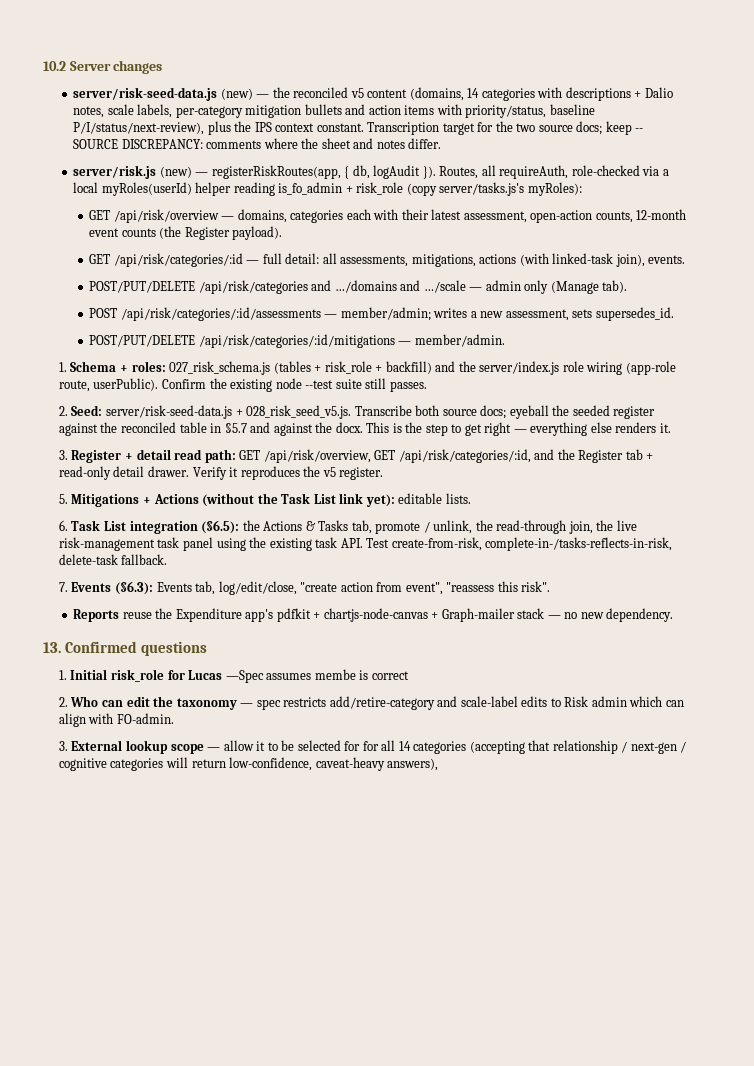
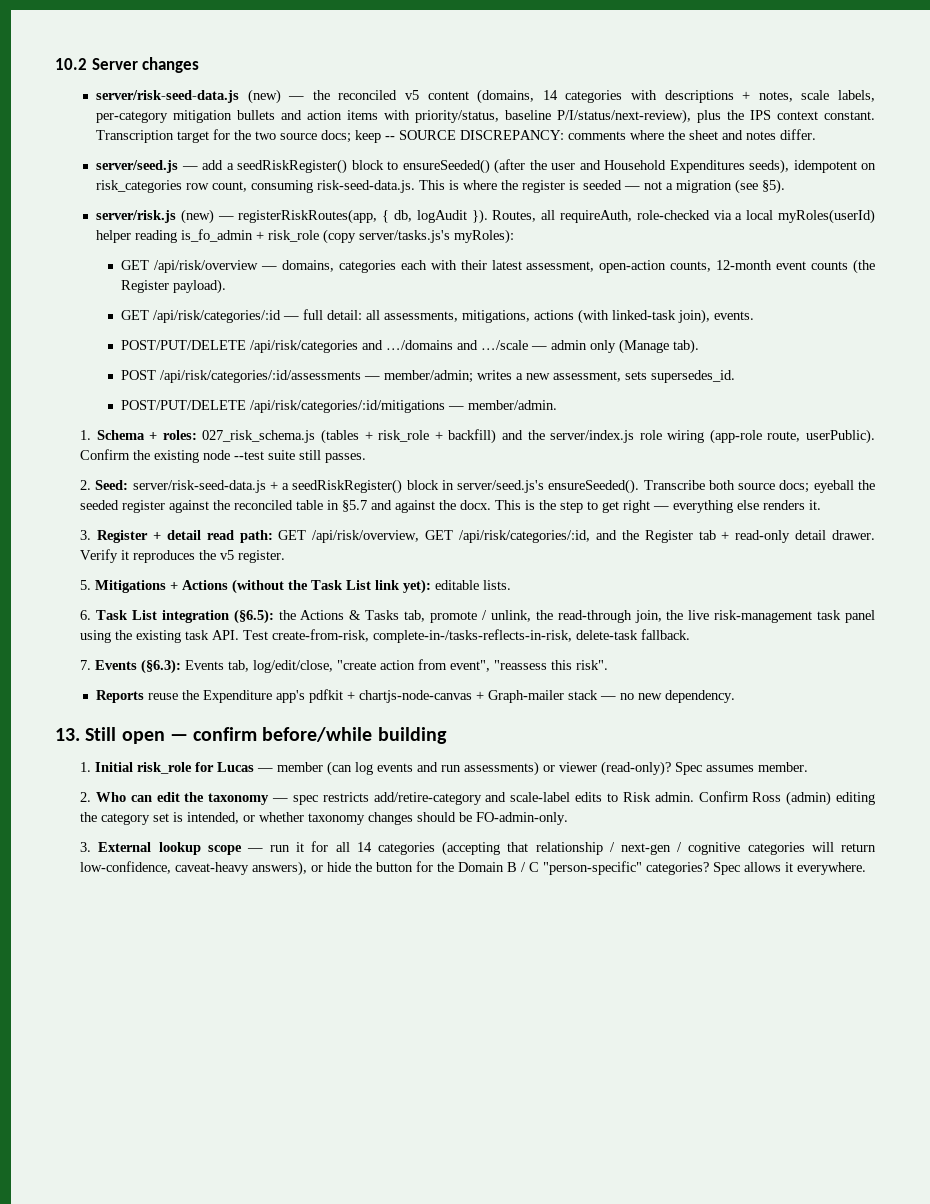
- server/risk-seed-data.js (new) — the reconciled v5 content (domains, 14 categories with descriptions + Dalio notes, scale labels, per-category mitigation bullets and action items with priority/status, baseline P/I/status/next-review), plus the IPS context constant.
+ server/risk-seed-data.js (new) — the reconciled v5 content (domains, 14 categories with descriptions + notes, scale labels, per-category mitigation bullets and action items with priority/status, baseline P/I/status/next-review), plus the IPS context constant.
+ server/seed.js — add a seedRiskRegister() block to ensureSeeded() (after the user and Household Expenditures seeds), idempotent on risk_categories row count, consuming risk-seed-data.js. This is where the register is seeded — not a migration (see §5).
- 2. Seed: server/risk-seed-data.js + 028_risk_seed_v5.js. Transcribe both source docs; eyeball the seeded register against the reconciled table in §5.7 and against the docx.
+ 2. Seed: server/risk-seed-data.js + a seedRiskRegister() block in server/seed.js's ensureSeeded(). Transcribe both source docs; eyeball the seeded register against the reconciled table in §5.7 and against the docx.
- 13. Confirmed questions
+ 13. Still open — confirm before/while building
- 1. Initial risk_role for Lucas —Spec assumes membe is correct
+ 1. Initial risk_role for Lucas — member (can log events and run assessments) or viewer (read-only)? Spec assumes member.
- 2. Who can edit the taxonomy — spec restricts add/retire-category and scale-label edits to Risk admin which can align with FO-admin.
+ 2. Who can edit the taxonomy — spec restricts add/retire-category and scale-label edits to Risk admin. Confirm Ross (admin) editing the category set is intended, or whether taxonomy changes should be FO-admin-only.
- 3. External lookup scope — allow it to be selected for for all 14 categories (accepting that relationship / next-gen / cognitive categories will return low-confidence, caveat-heavy answers),
+ 3. External lookup scope — run it for all 14 categories (accepting that relationship / next-gen / cognitive categories will return low-confidence, caveat-heavy answers), or hide the button for the Domain B / C "person-specific" categories? Spec allows it everywhere.

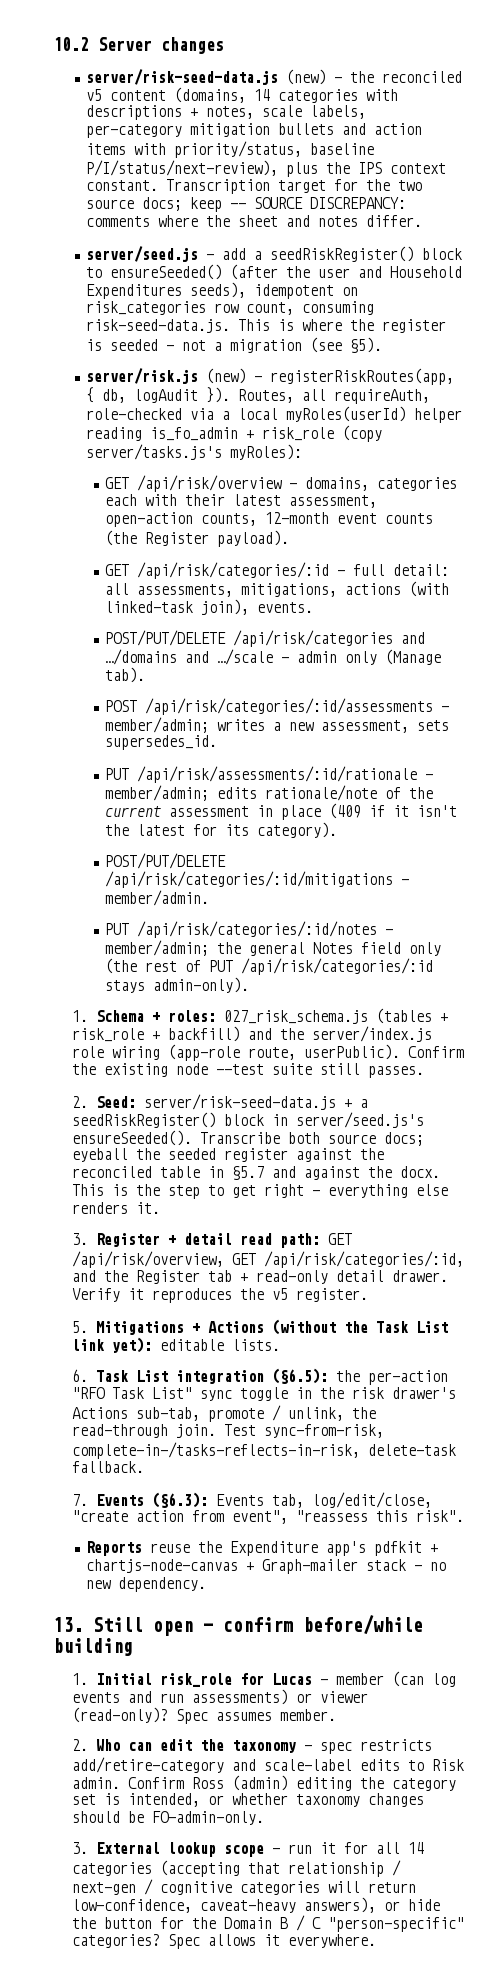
+ PUT /api/risk/assessments/:id/rationale — member/admin; edits rationale/note of the current assessment in place (409 if it isn't the latest for its category).
  POST/PUT/DELETE /api/risk/categories/:id/mitigations — member/admin.
+ PUT /api/risk/categories/:id/notes — member/admin; the general Notes field only (the rest of PUT /api/risk/categories/:id stays admin-only).
- 6. Task List integration (§6.5): the Actions & Tasks tab, promote / unlink, the read-through join, the live risk-management task panel using the existing task API. Test create-from-risk, complete-in-/tasks-reflects-in-risk, delete-task fallback.
+ 6. Task List integration (§6.5): the per-action "RFO Task List" sync toggle in the risk drawer's Actions sub-tab, promote / unlink, the read-through join. Test sync-from-risk, complete-in-/tasks-reflects-in-risk, delete-task fallback.

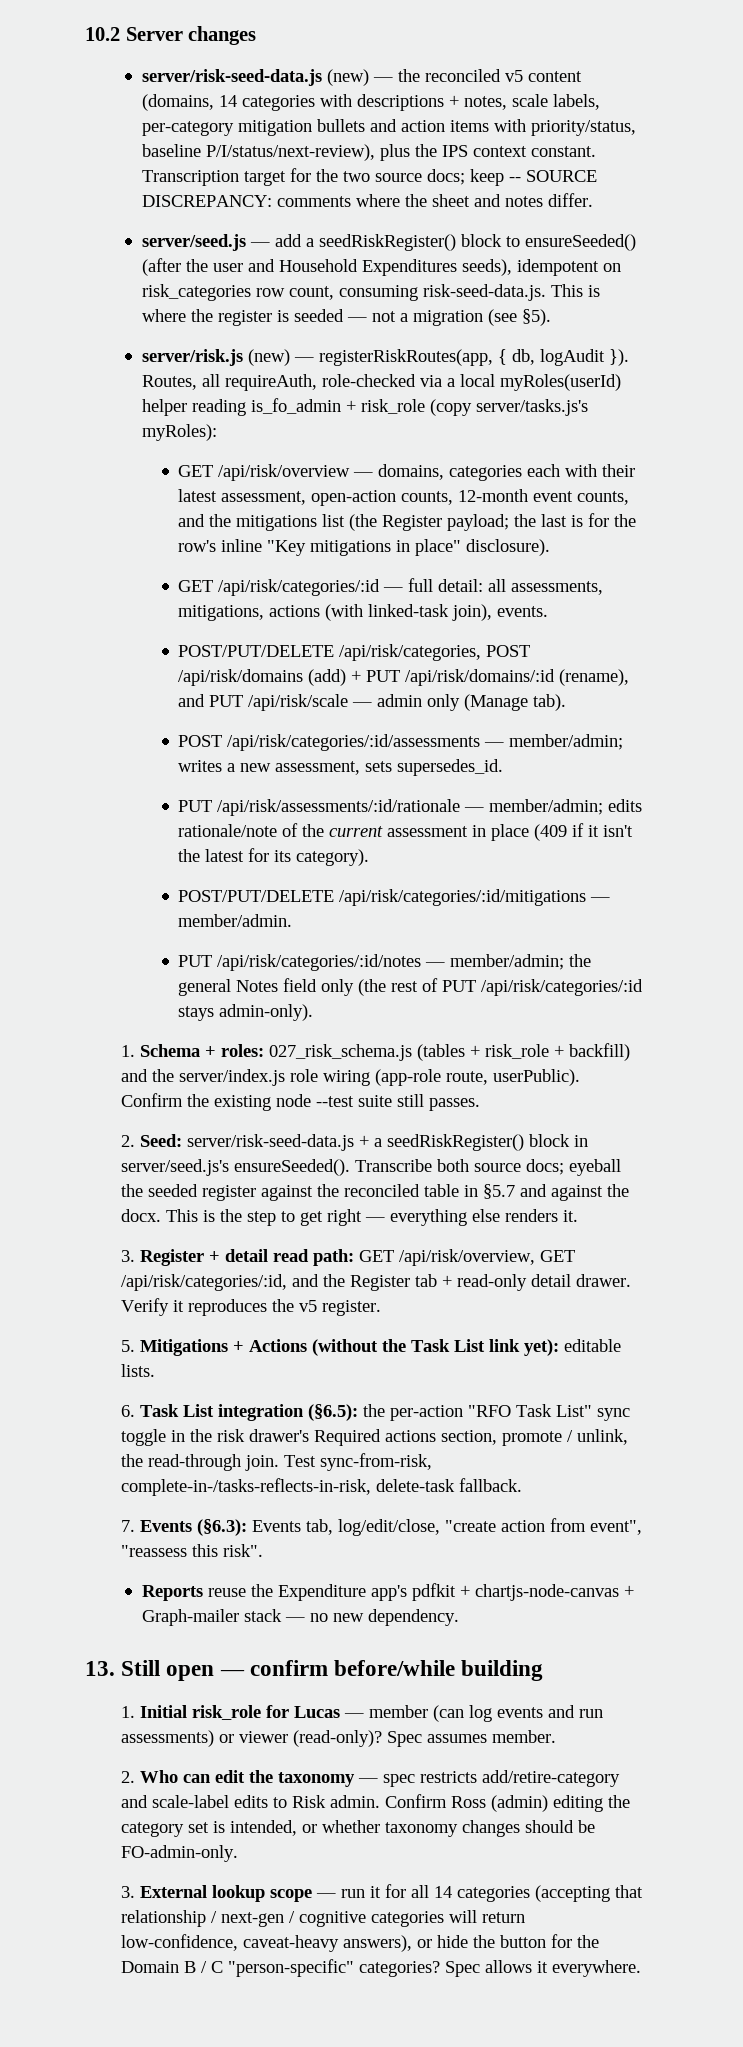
- GET /api/risk/overview — domains, categories each with their latest assessment, open-action counts, 12-month event counts (the Register payload).
+ GET /api/risk/overview — domains, categories each with their latest assessment, open-action counts, 12-month event counts, and the mitigations list (the Register payload; the last is for the row's inline "Key mitigations in place" disclosure).
- POST/PUT/DELETE /api/risk/categories and …/domains and …/scale — admin only (Manage tab).
+ POST/PUT/DELETE /api/risk/categories, POST /api/risk/domains (add) + PUT /api/risk/domains/:id (rename), and PUT /api/risk/scale — admin only (Manage tab).
- 6. Task List integration (§6.5): the per-action "RFO Task List" sync toggle in the risk drawer's Actions sub-tab, promote / unlink, the read-through join.
+ 6. Task List integration (§6.5): the per-action "RFO Task List" sync toggle in the risk drawer's Required actions section, promote / unlink, the read-through join.

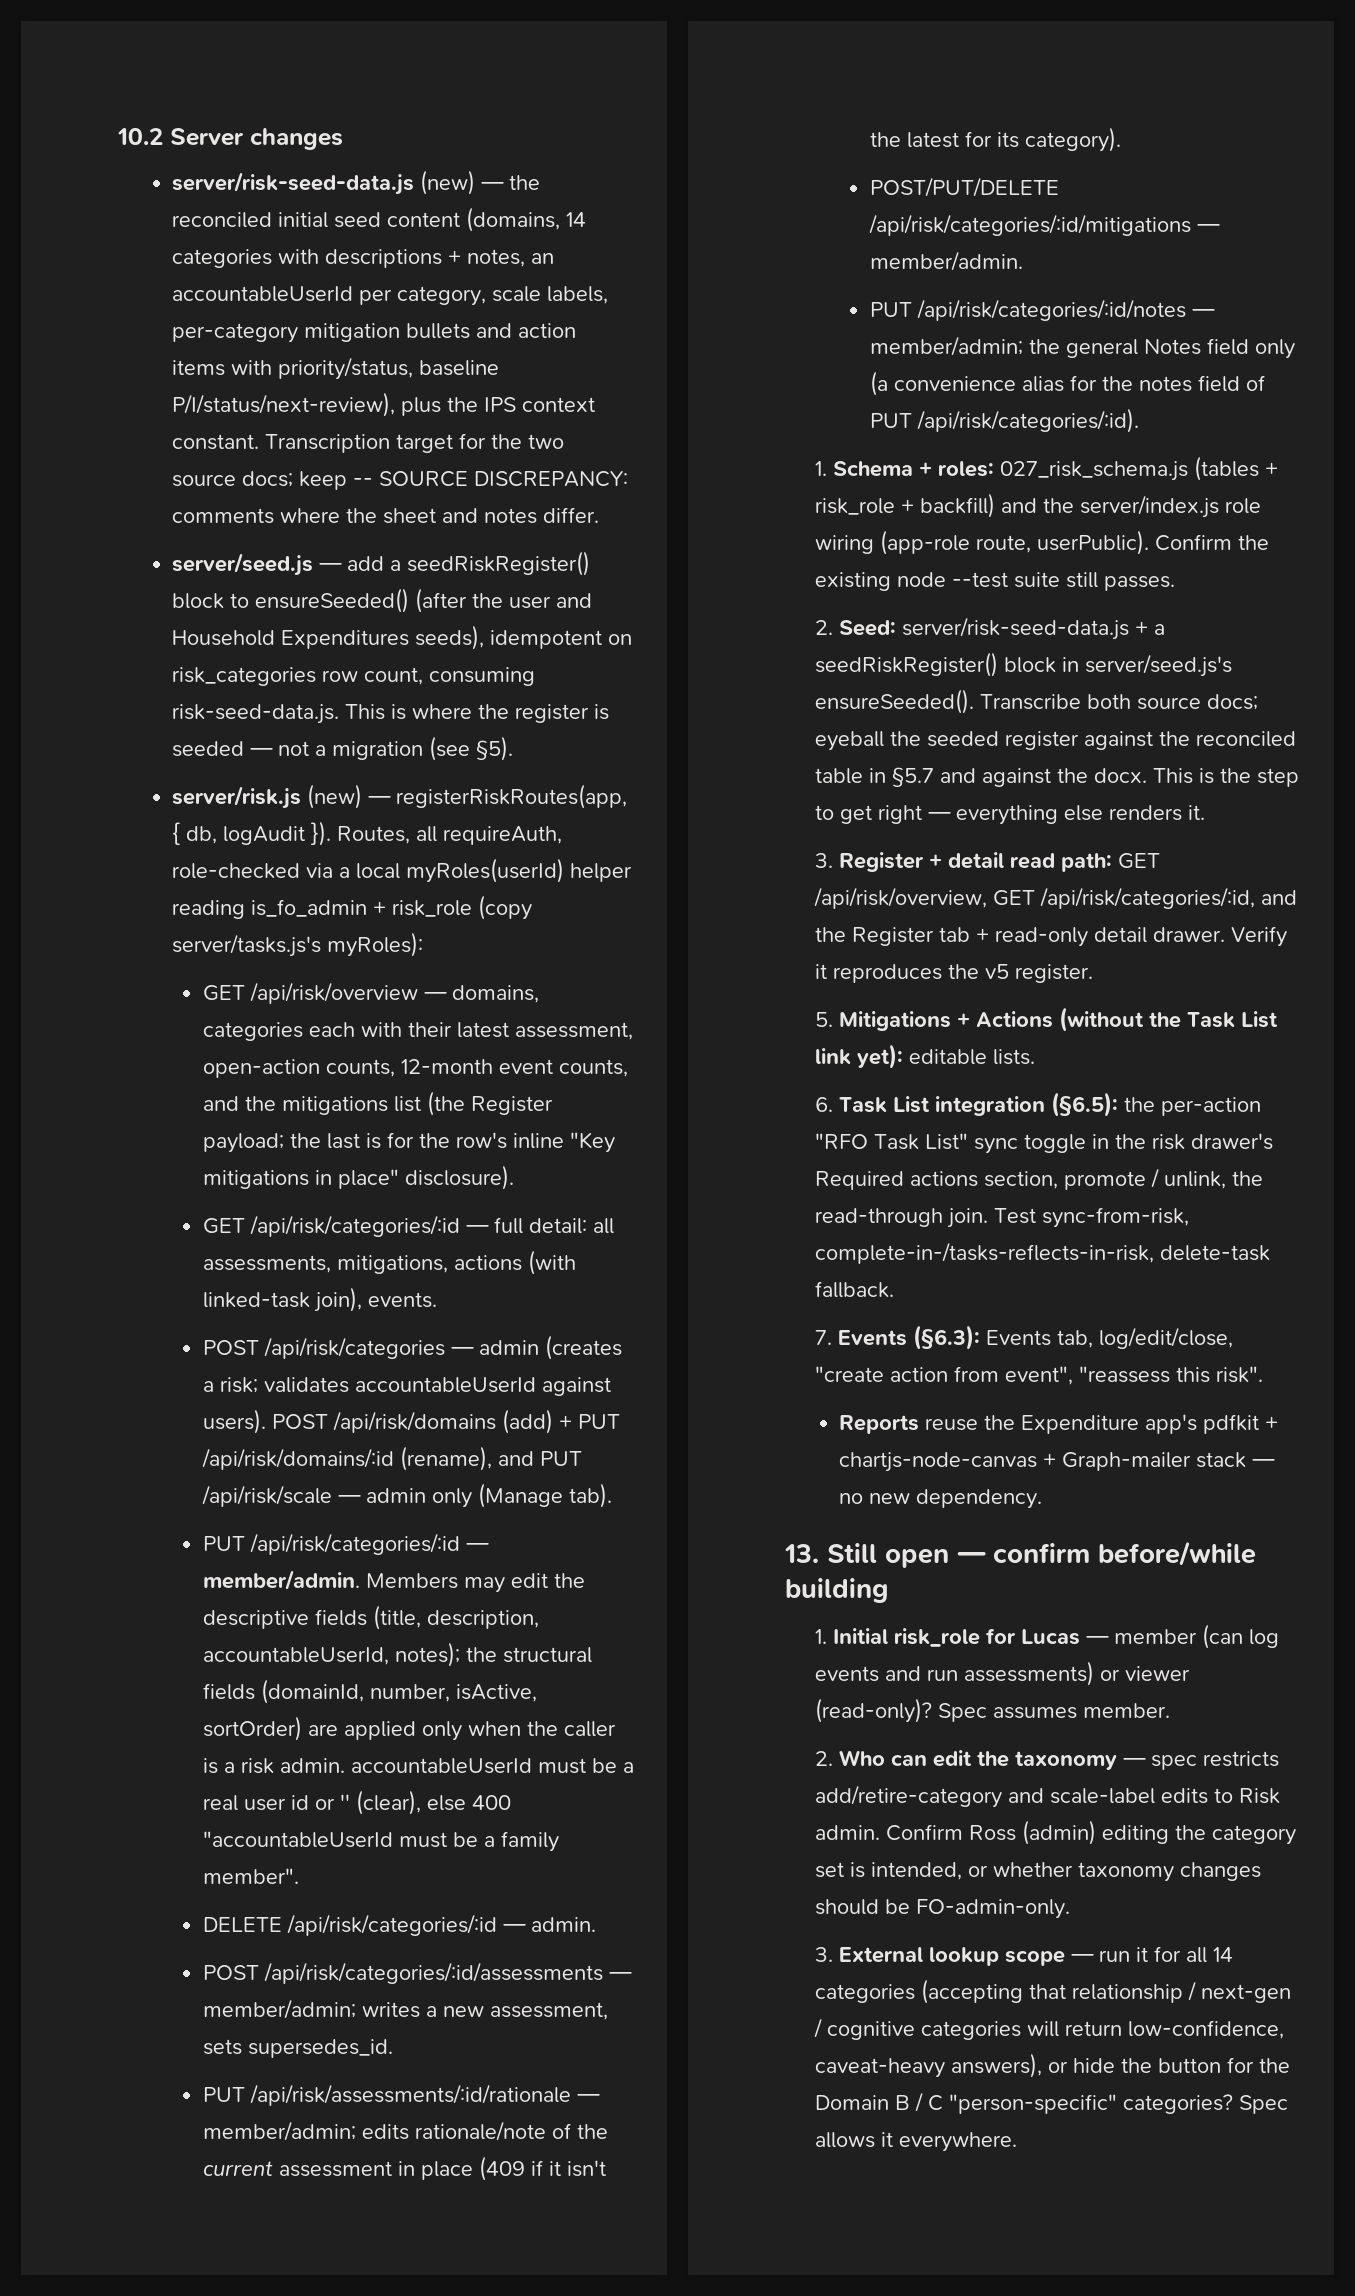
- server/risk-seed-data.js (new) — the reconciled v5 content (domains, 14 categories with descriptions + notes, scale labels, per-category mitigation bullets and action items with priority/status, baseline P/I/status/next-review), plus the IPS context constant.
+ server/risk-seed-data.js (new) — the reconciled initial seed content (domains, 14 categories with descriptions + notes, an accountableUserId per category, scale labels, per-category mitigation bullets and action items with priority/status, baseline P/I/status/next-review), plus the IPS context constant.
- POST/PUT/DELETE /api/risk/categories, POST /api/risk/domains (add) + PUT /api/risk/domains/:id (rename), and PUT /api/risk/scale — admin only (Manage tab).
+ POST /api/risk/categories — admin (creates a risk; validates accountableUserId against users). POST /api/risk/domains (add) + PUT /api/risk/domains/:id (rename), and PUT /api/risk/scale — admin only (Manage tab).
+ PUT /api/risk/categories/:id — member/admin. Members may edit the descriptive fields (title, description, accountableUserId, notes); the structural fields (domainId, number, isActive, sortOrder) are applied only when the caller is a risk admin. accountableUserId must be a real user id or '' (clear), else 400 "accountableUserId must be a family member".
+ DELETE /api/risk/categories/:id — admin.
- PUT /api/risk/categories/:id/notes — member/admin; the general Notes field only (the rest of PUT /api/risk/categories/:id stays admin-only).
+ PUT /api/risk/categories/:id/notes — member/admin; the general Notes field only (a convenience alias for the notes field of PUT /api/risk/categories/:id).

